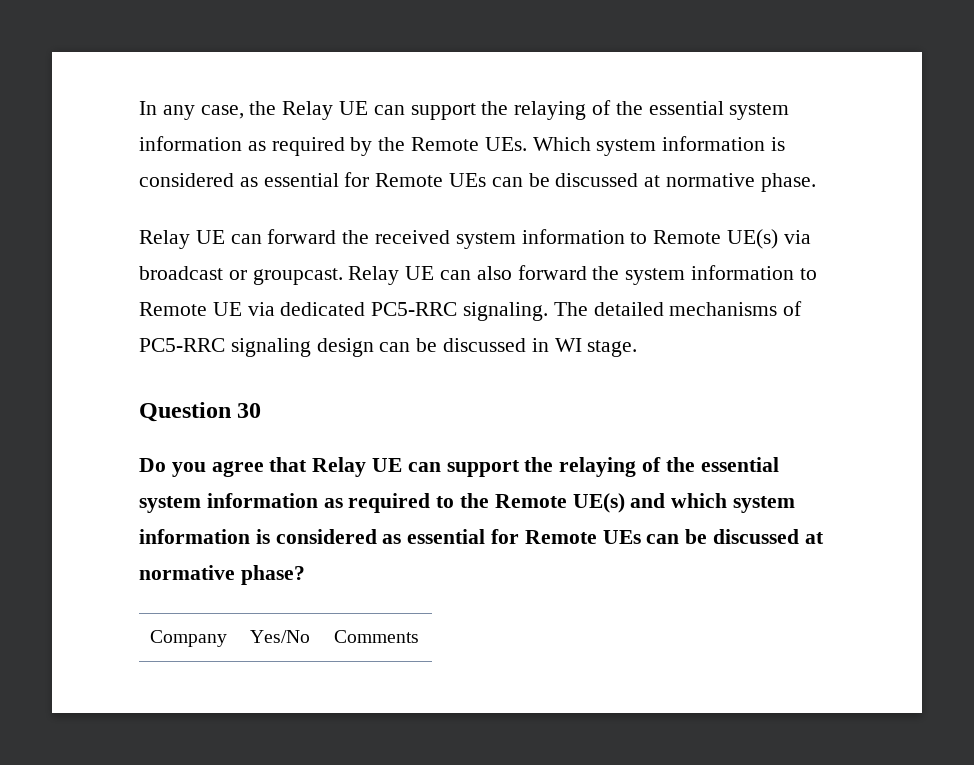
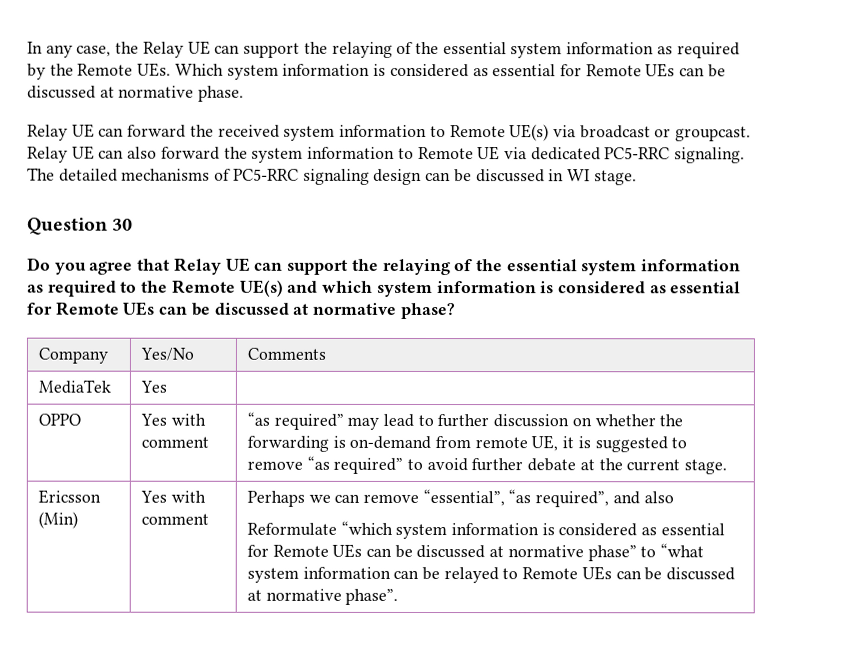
+ MediaTek | Yes |
+ OPPO | Yes with comment | “as required” may lead to further discussion on whether the forwarding is on-demand from remote UE, it is suggested to remove “as required” to avoid further debate at the current stage.
+ Ericsson (Min) | Yes with comment | Perhaps we can remove “essential”, “as required”, and also
+ Reformulate “which system information is considered as essential for Remote UEs can be discussed at normative phase” to “what system information can be relayed to Remote UEs can be discussed at normative phase”.

